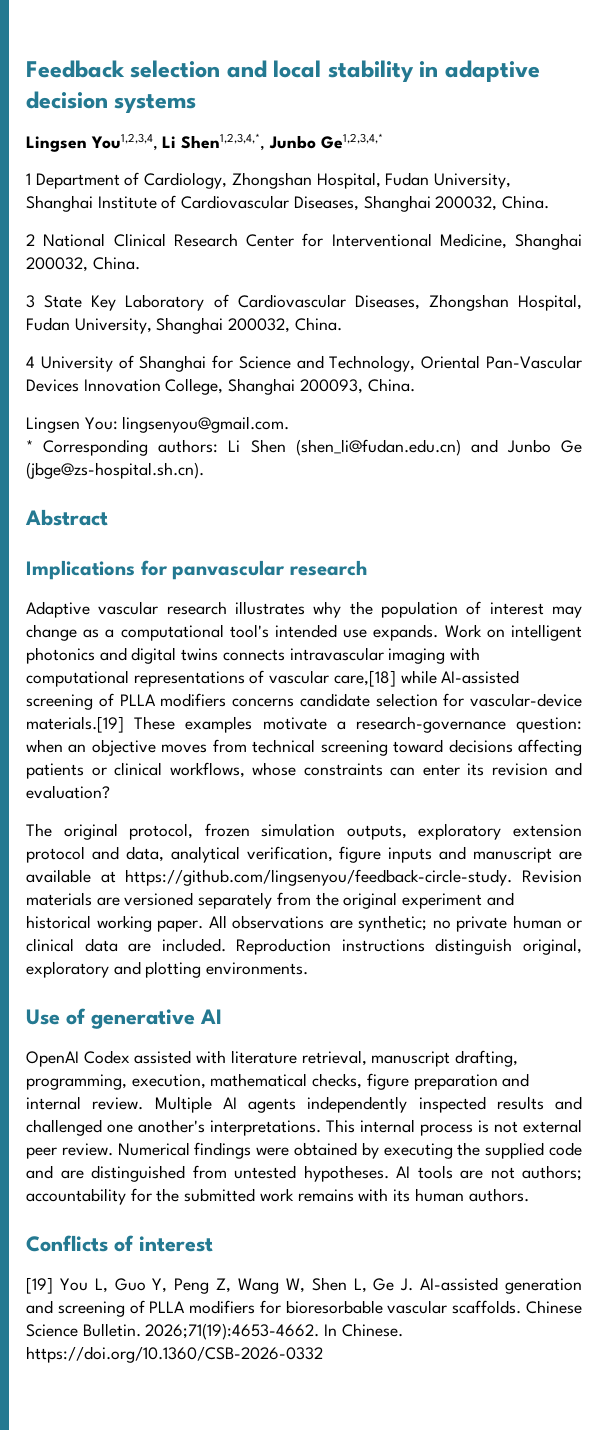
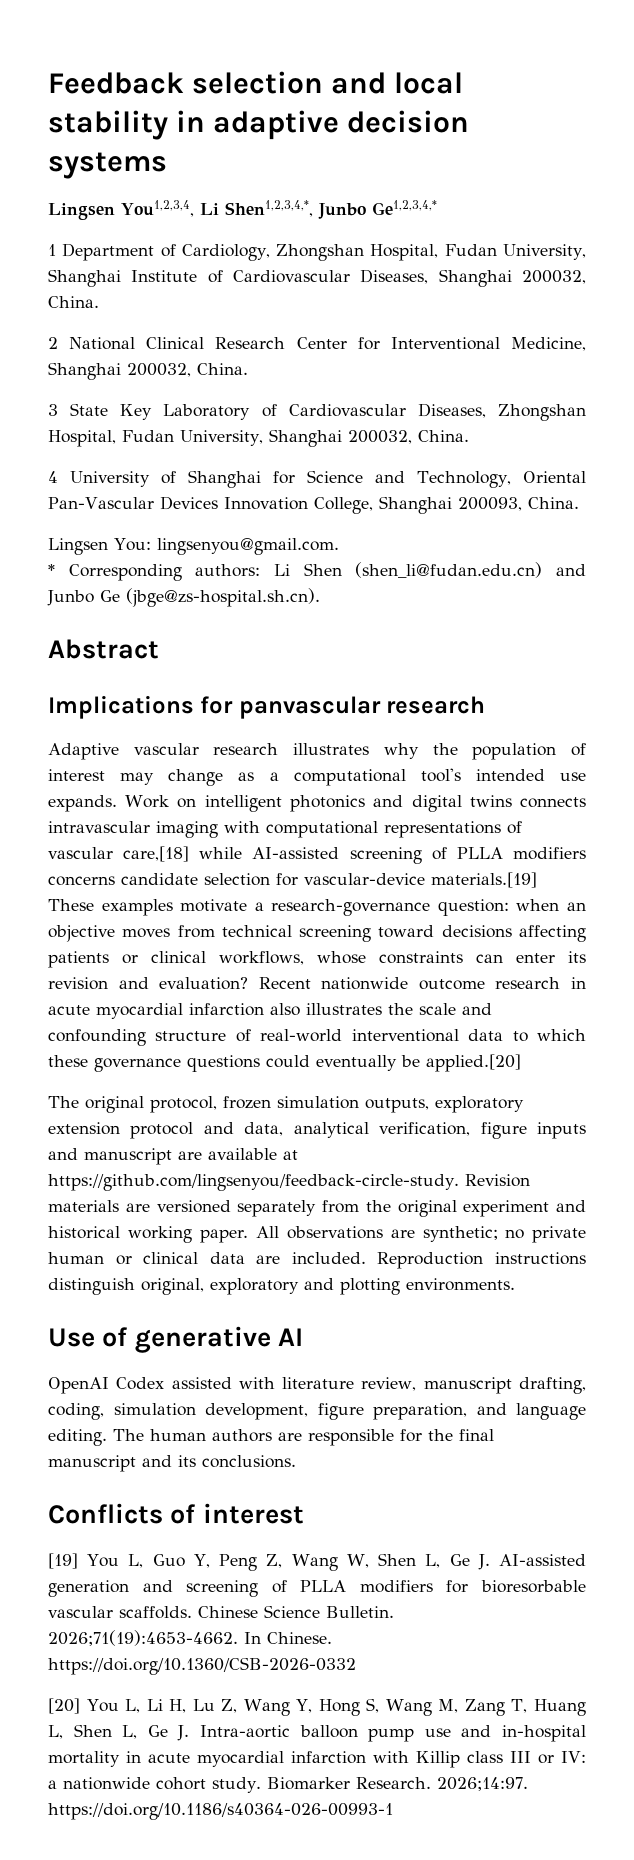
+ Recent nationwide outcome research in acute myocardial infarction also illustrates the scale and confounding structure of real-world interventional data to which these governance questions could eventually be applied.[20]
- OpenAI Codex assisted with literature retrieval, manuscript drafting, programming, execution, mathematical checks, figure preparation and internal review. Multiple AI agents independently inspected results and challenged one another's interpretations. This internal process is not external peer review. Numerical findings were obtained by executing the supplied code and are distinguished from untested hypotheses. AI tools are not authors; accountability for the submitted work remains with its human authors.
+ OpenAI Codex assisted with literature review, manuscript drafting, coding, simulation development, figure preparation, and language editing. The human authors are responsible for the final manuscript and its conclusions.
+ [20] You L, Li H, Lu Z, Wang Y, Hong S, Wang M, Zang T, Huang L, Shen L, Ge J. Intra-aortic balloon pump use and in-hospital mortality in acute myocardial infarction with Killip class III or IV: a nationwide cohort study. Biomarker Research. 2026;14:97. https://doi.org/10.1186/s40364-026-00993-1

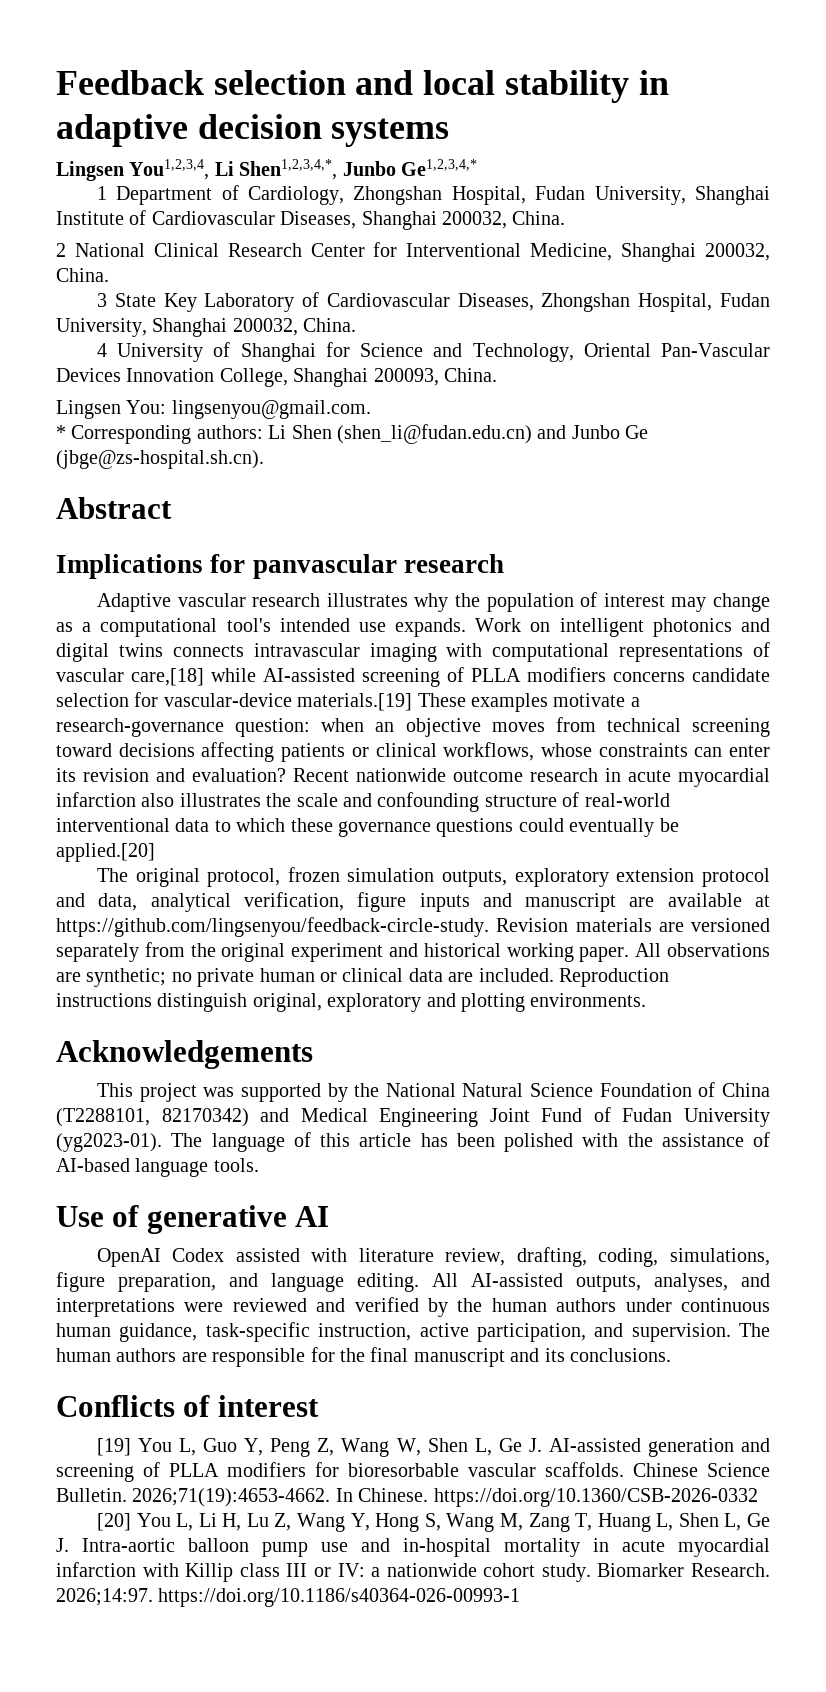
+ Acknowledgements
+ This project was supported by the National Natural Science Foundation of China (T2288101, 82170342) and Medical Engineering Joint Fund of Fudan University (yg2023-01). The language of this article has been polished with the assistance of AI-based language tools.
- OpenAI Codex assisted with literature review, manuscript drafting, coding, simulation development, figure preparation, and language editing.
+ OpenAI Codex assisted with literature review, drafting, coding, simulations, figure preparation, and language editing.
+ All AI-assisted outputs, analyses, and interpretations were reviewed and verified by the human authors under continuous human guidance, task-specific instruction, active participation, and supervision.

